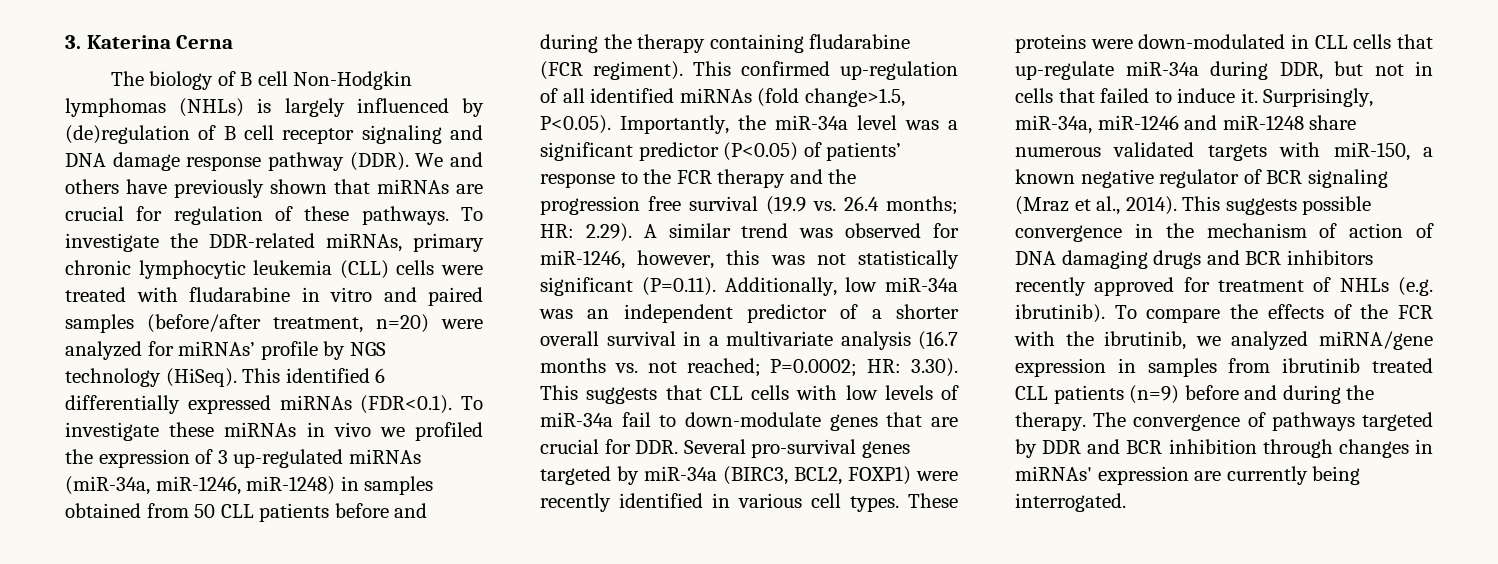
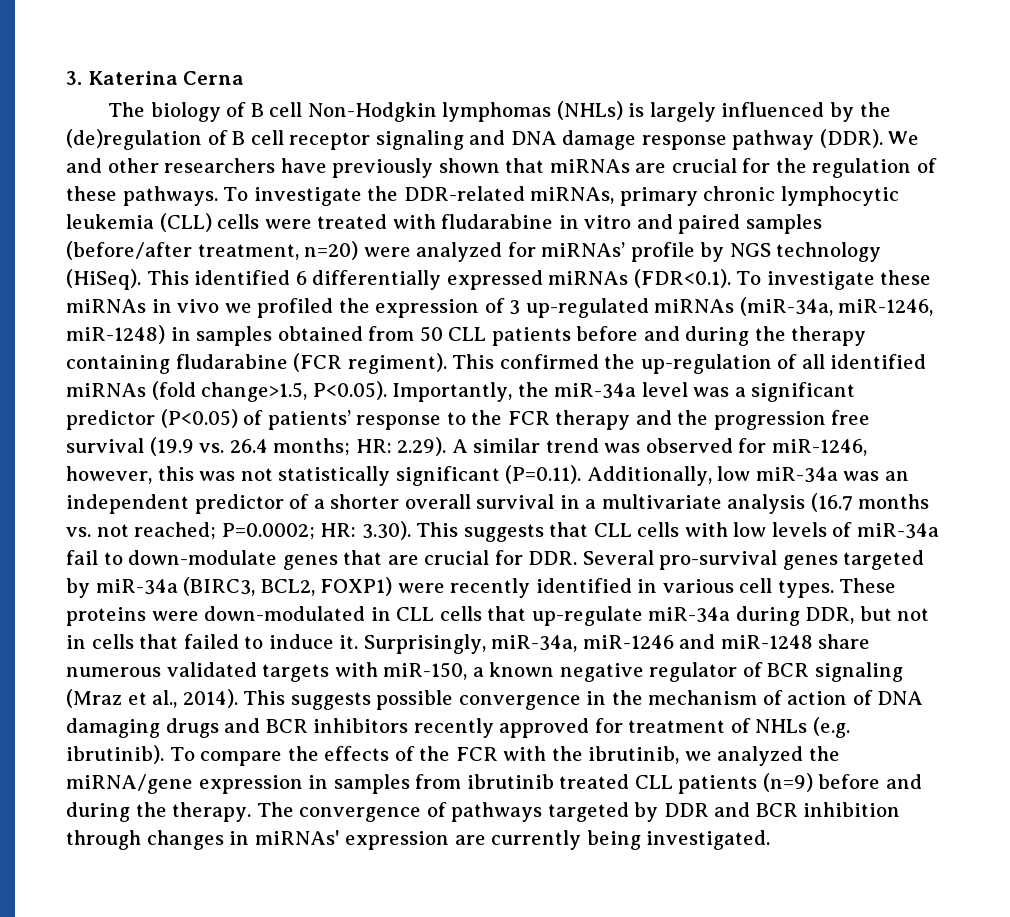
- The biology of B cell Non-Hodgkin lymphomas (NHLs) is largely influenced by (de)regulation of B cell receptor signaling and DNA damage response pathway (DDR).
+ The biology of B cell Non-Hodgkin lymphomas (NHLs) is largely influenced by the (de)regulation of B cell receptor signaling and DNA damage response pathway (DDR).
- We and others have previously shown that miRNAs are crucial for regulation of these pathways.
+ We and other researchers have previously shown that miRNAs are crucial for the regulation of these pathways.
- This confirmed up-regulation of all identified miRNAs (fold change>1.5, P<0.05). Importantly, the miR-34a level was a significant predictor (P<0.05) of patients’ response to the FCR therapy and the progression free survival (19.9 vs. 26.4 months;
+ This confirmed the up-regulation of all identified miRNAs (fold change>1.5, P<0.05). Importantly, the miR-34a level was a significant predictor (P<0.05) of patients’ response to the FCR therapy and the progression free survival (19.9 vs. 26.4 months;
- To compare the effects of the FCR with the ibrutinib, we analyzed miRNA/gene expression in samples from ibrutinib treated CLL patients (n=9) before and during the therapy.
+ To compare the effects of the FCR with the ibrutinib, we analyzed the miRNA/gene expression in samples from ibrutinib treated CLL patients (n=9) before and during the therapy.
- The convergence of pathways targeted by DDR and BCR inhibition through changes in miRNAs' expression are currently being interrogated.
+ The convergence of pathways targeted by DDR and BCR inhibition through changes in miRNAs' expression are currently being investigated.

